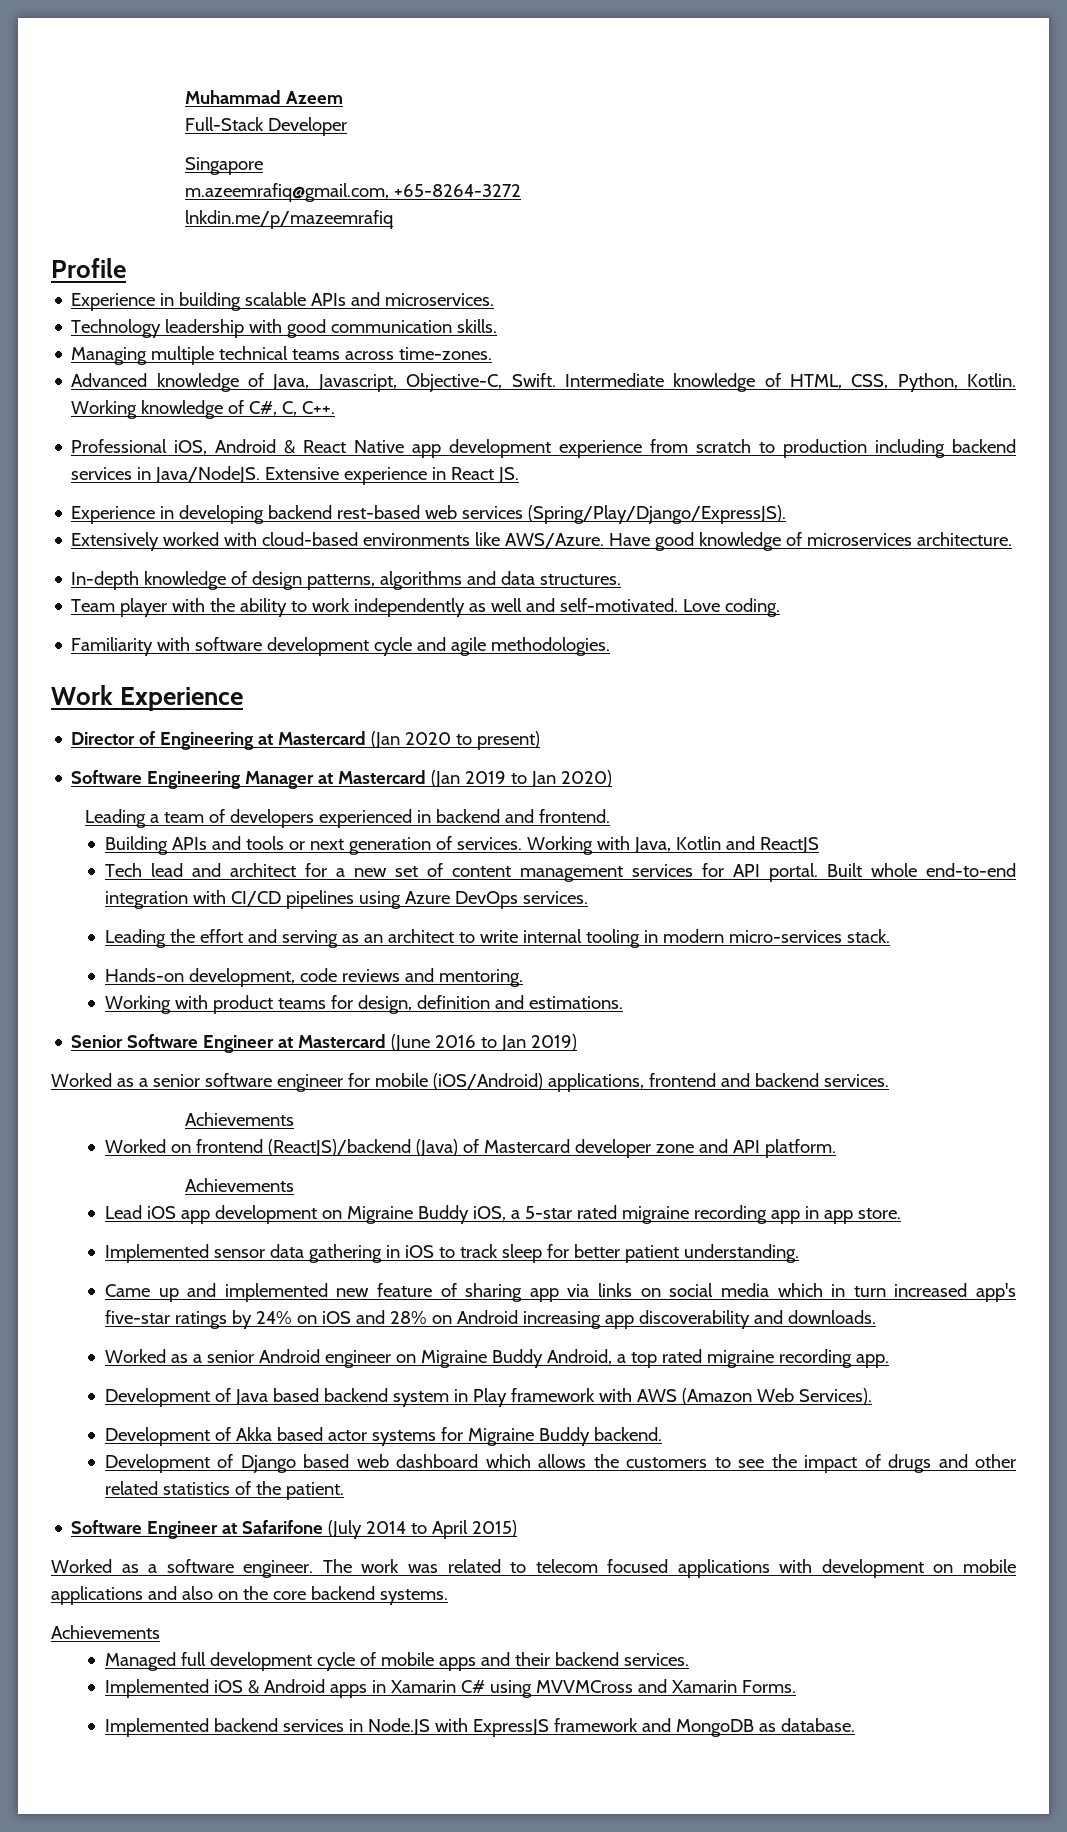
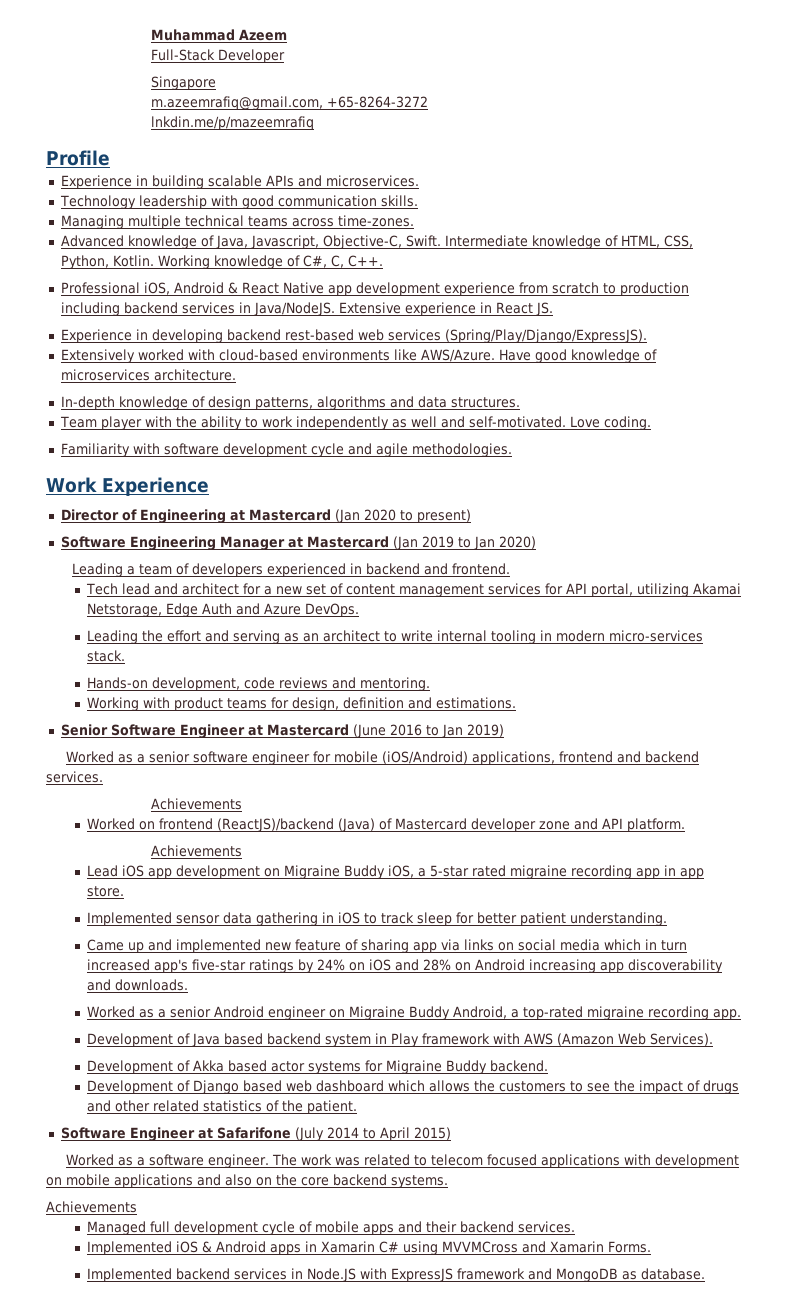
- Building APIs and tools or next generation of services. Working with Java, Kotlin and ReactJS
- Tech lead and architect for a new set of content management services for API portal. Built whole end-to-end integration with CI/CD pipelines using Azure DevOps services.
+ Tech lead and architect for a new set of content management services for API portal, utilizing Akamai Netstorage, Edge Auth and Azure DevOps.
- Worked as a senior Android engineer on Migraine Buddy Android, a top rated migraine recording app.
+ Worked as a senior Android engineer on Migraine Buddy Android, a top-rated migraine recording app.

